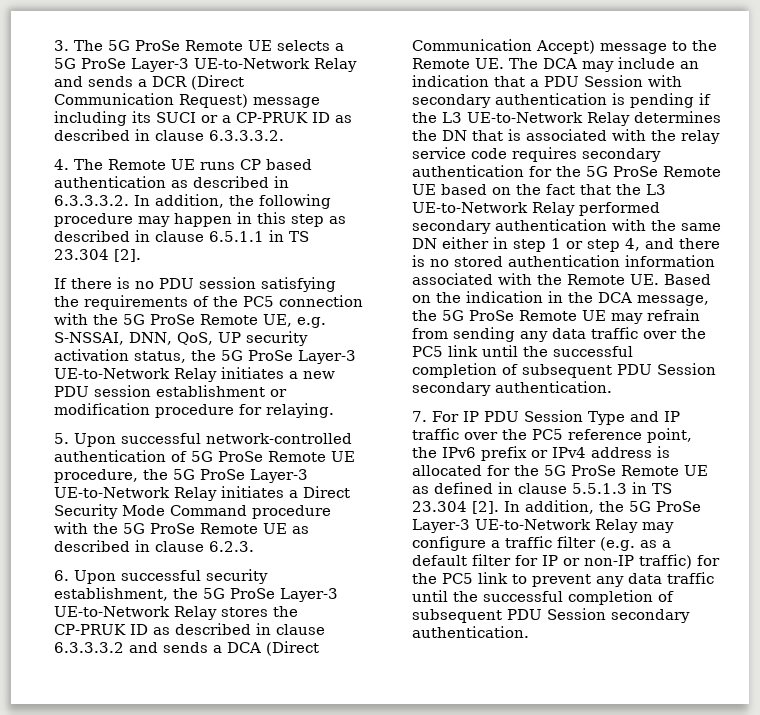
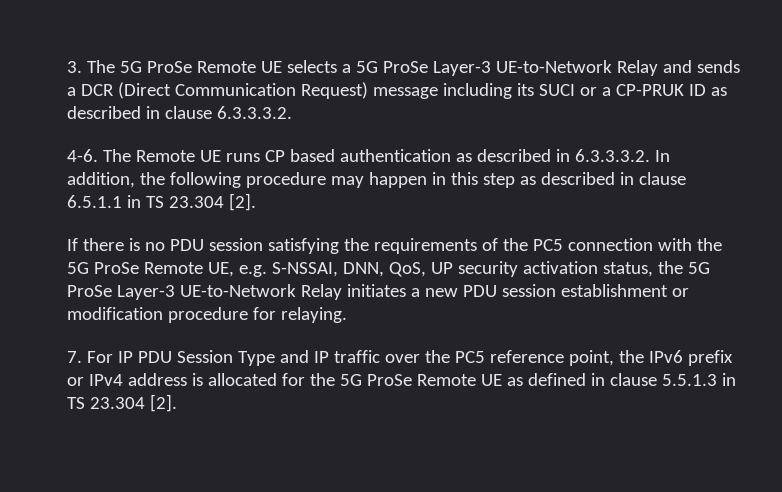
- 4. The Remote UE runs CP based authentication as described in 6.3.3.3.2. In addition, the following procedure may happen in this step as described in clause 6.5.1.1 in TS 23.304 [2].
+ 4-6. The Remote UE runs CP based authentication as described in 6.3.3.3.2. In addition, the following procedure may happen in this step as described in clause 6.5.1.1 in TS 23.304 [2].
- 5. Upon successful network-controlled authentication of 5G ProSe Remote UE procedure, the 5G ProSe Layer-3 UE-to-Network Relay initiates a Direct Security Mode Command procedure with the 5G ProSe Remote UE as described in clause 6.2.3.
- 6. Upon successful security establishment, the 5G ProSe Layer-3 UE-to-Network Relay stores the CP-PRUK ID as described in clause 6.3.3.3.2 and sends a DCA (Direct Communication Accept) message to the Remote UE. The DCA may include an indication that a PDU Session with secondary authentication is pending if the L3 UE-to-Network Relay determines the DN that is associated with the relay service code requires secondary authentication for the 5G ProSe Remote UE based on the fact that the L3 UE-to-Network Relay performed secondary authentication with the same DN either in step 1 or step 4, and there is no stored authentication information associated with the Remote UE. Based on the indication in the DCA message, the 5G ProSe Remote UE may refrain from sending any data traffic over the PC5 link until the successful completion of subsequent PDU Session secondary authentication.
- In addition, the 5G ProSe Layer-3 UE-to-Network Relay may configure a traffic filter (e.g. as a default filter for IP or non-IP traffic) for the PC5 link to prevent any data traffic until the successful completion of subsequent PDU Session secondary authentication.

